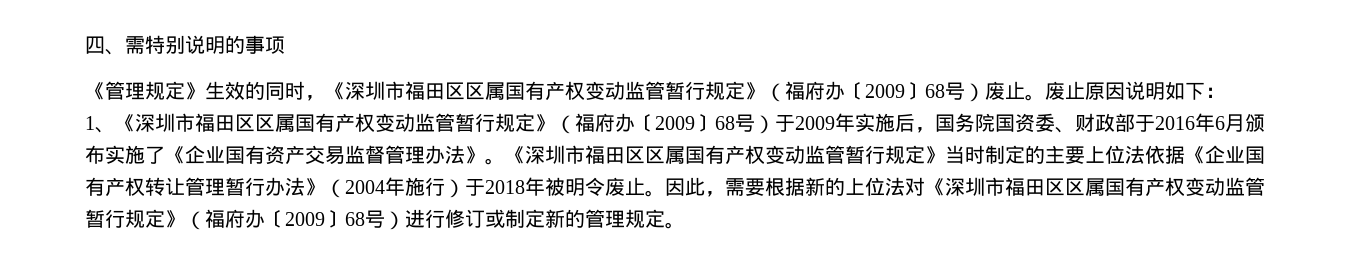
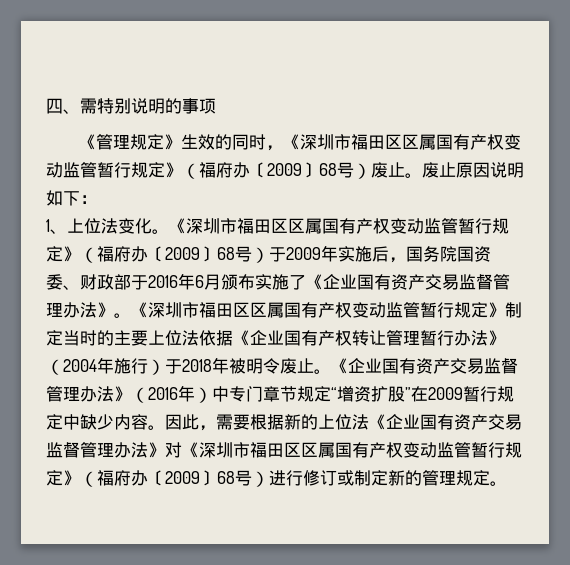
- 1、《深圳市福田区区属国有产权变动监管暂行规定》（福府办〔2009〕68号）于2009年实施后，国务院国资委、财政部于2016年6月颁布实施了《企业国有资产交易监督管理办法》。
+ 1、上位法变化。《深圳市福田区区属国有产权变动监管暂行规定》（福府办〔2009〕68号）于2009年实施后，国务院国资委、财政部于2016年6月颁布实施了《企业国有资产交易监督管理办法》。
- 《深圳市福田区区属国有产权变动监管暂行规定》当时制定的主要上位法依据《企业国有产权转让管理暂行办法》（2004年施行）于2018年被明令废止。
+ 《深圳市福田区区属国有产权变动监管暂行规定》制定当时的主要上位法依据《企业国有产权转让管理暂行办法》（2004年施行）于2018年被明令废止。
+ 《企业国有资产交易监督管理办法》（2016年）中专门章节规定“增资扩股”在2009暂行规定中缺少内容。
- 因此，需要根据新的上位法对《深圳市福田区区属国有产权变动监管暂行规定》（福府办〔2009〕68号）进行修订或制定新的管理规定。
+ 因此，需要根据新的上位法《企业国有资产交易监督管理办法》对《深圳市福田区区属国有产权变动监管暂行规定》（福府办〔2009〕68号）进行修订或制定新的管理规定。

